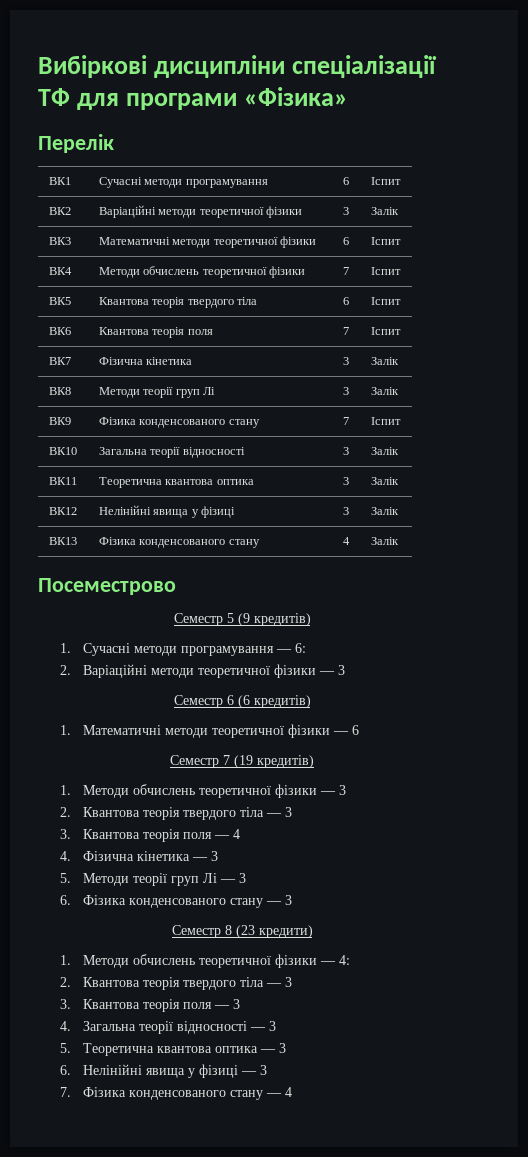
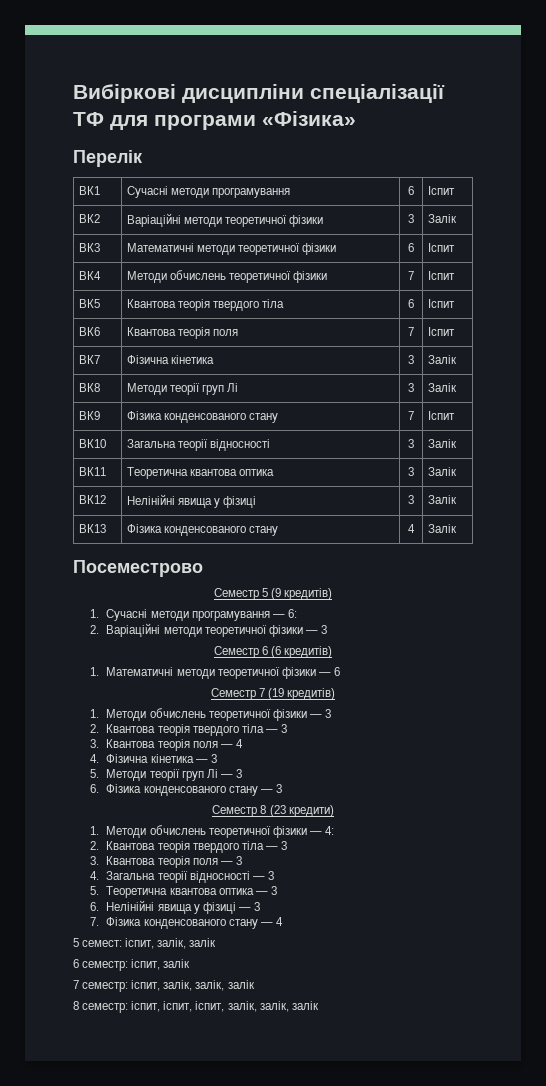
+ 5 семест: іспит, залік, залік
+ 6 семестр: іспит, залік
+ 7 семестр: іспит, залік, залік, залік
+ 8 семестр: іспит, іспит, іспит, залік, залік, залік

